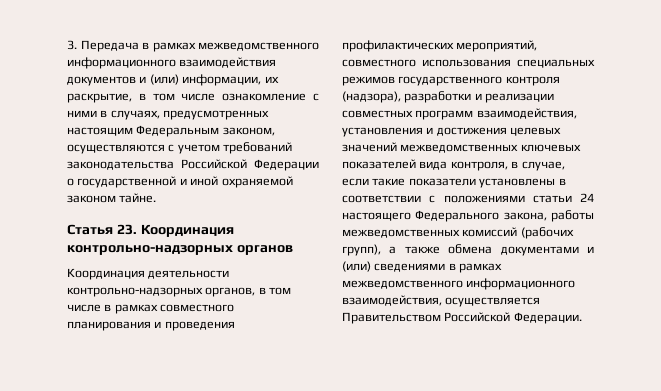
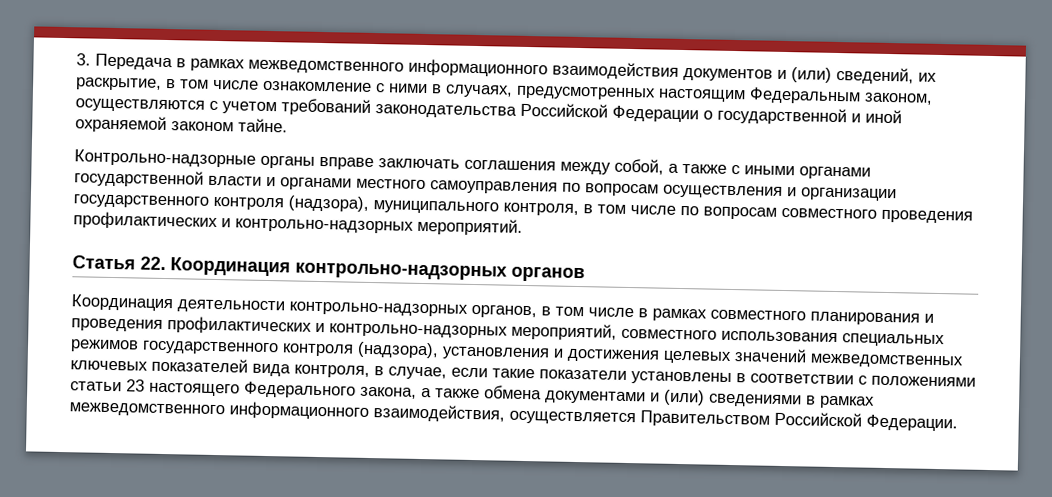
- 3. Передача в рамках межведомственного информационного взаимодействия документов и (или) информации, их раскрытие, в том числе ознакомление с ними в случаях, предусмотренных настоящим Федеральным законом, осуществляются с учетом требований законодательства Российской Федерации о государственной и иной охраняемой законом тайне.
+ 3. Передача в рамках межведомственного информационного взаимодействия документов и (или) сведений, их раскрытие, в том числе ознакомление с ними в случаях, предусмотренных настоящим Федеральным законом, осуществляются с учетом требований законодательства Российской Федерации о государственной и иной охраняемой законом тайне.
+ Контрольно-надзорные органы вправе заключать соглашения между собой, а также с иными органами государственной власти и органами местного самоуправления по вопросам осуществления и организации государственного контроля (надзора), муниципального контроля, в том числе по вопросам совместного проведения профилактических и контрольно-надзорных мероприятий.
- Статья 23. Координация контрольно-надзорных органов
+ Статья 22. Координация контрольно-надзорных органов
- Координация деятельности контрольно-надзорных органов, в том числе в рамках совместного планирования и проведения профилактических мероприятий, совместного использования специальных режимов государственного контроля (надзора), разработки и реализации совместных программ взаимодействия, установления и достижения целевых значений межведомственных ключевых показателей вида контроля, в случае, если такие показатели установлены в соответствии с положениями статьи 24 настоящего Федерального закона, работы межведомственных комиссий (рабочих групп), а также обмена документами и (или) сведениями в рамках межведомственного информационного взаимодействия, осуществляется Правительством Российской Федерации.
+ Координация деятельности контрольно-надзорных органов, в том числе в рамках совместного планирования и проведения профилактических и контрольно-надзорных мероприятий, совместного использования специальных режимов государственного контроля (надзора), установления и достижения целевых значений межведомственных ключевых показателей вида контроля, в случае, если такие показатели установлены в соответствии с положениями статьи 23 настоящего Федерального закона, а также обмена документами и (или) сведениями в рамках межведомственного информационного взаимодействия, осуществляется Правительством Российской Федерации.

